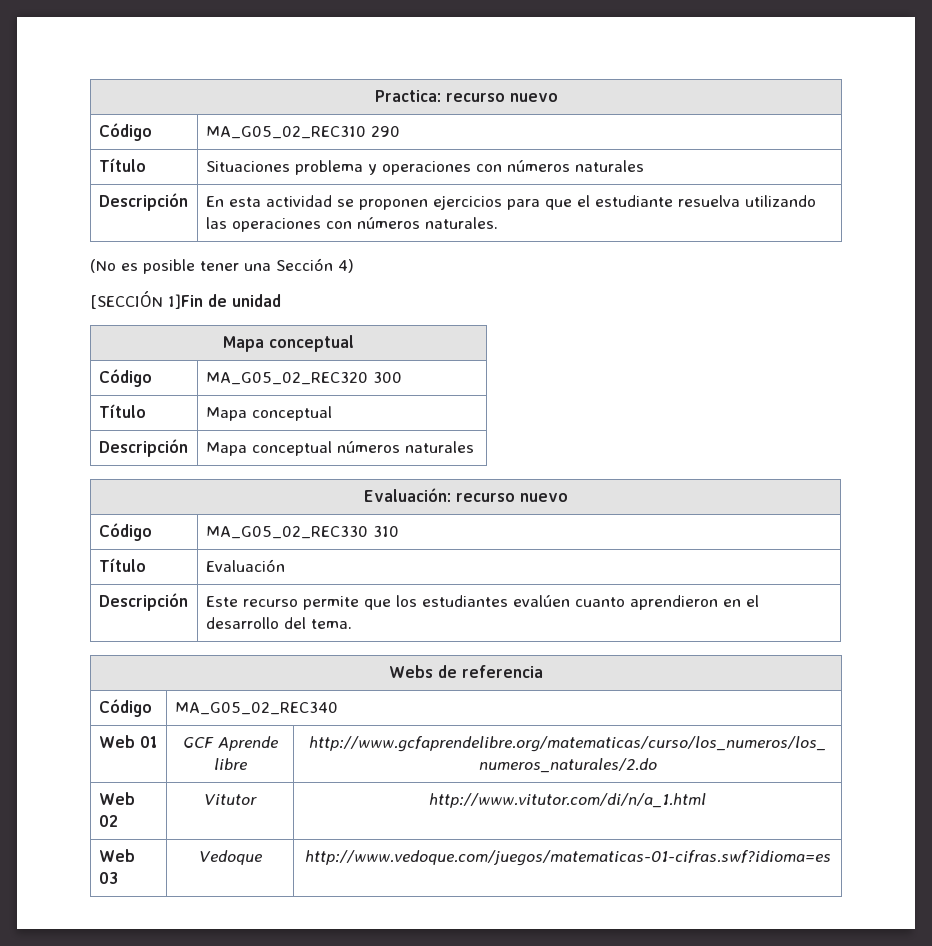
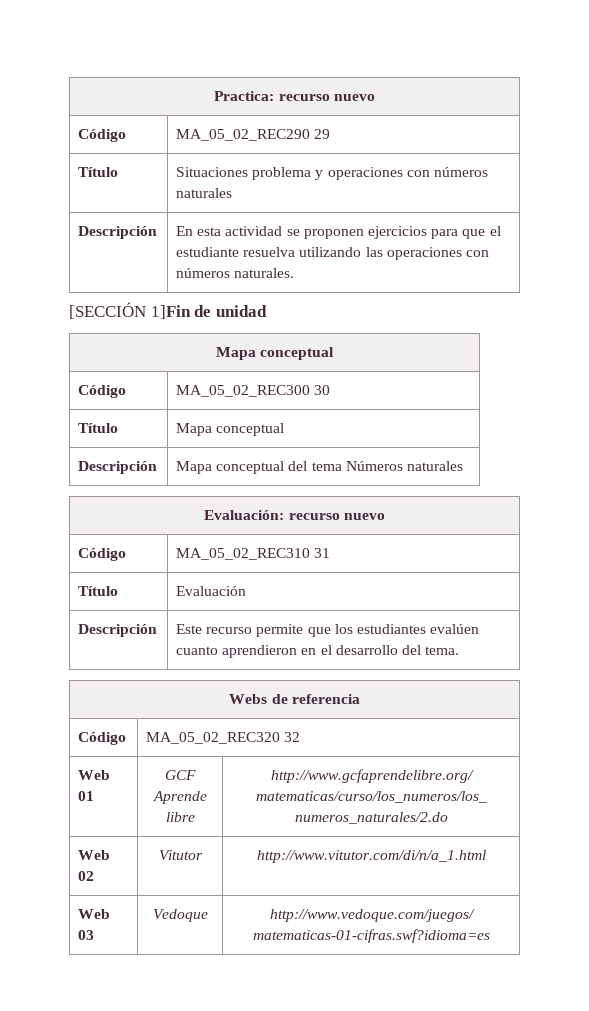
- Código | MA_G05_02_REC310 290
+ Código | MA_05_02_REC290 29
- (No es posible tener una Sección 4)
- Código | MA_G05_02_REC320 300
+ Código | MA_05_02_REC300 30
- Descripción | Mapa conceptual números naturales
+ Descripción | Mapa conceptual del tema Números naturales
- Código | MA_G05_02_REC330 310
+ Código | MA_05_02_REC310 31
- Código | MA_G05_02_REC340
+ Código | MA_05_02_REC320 32

